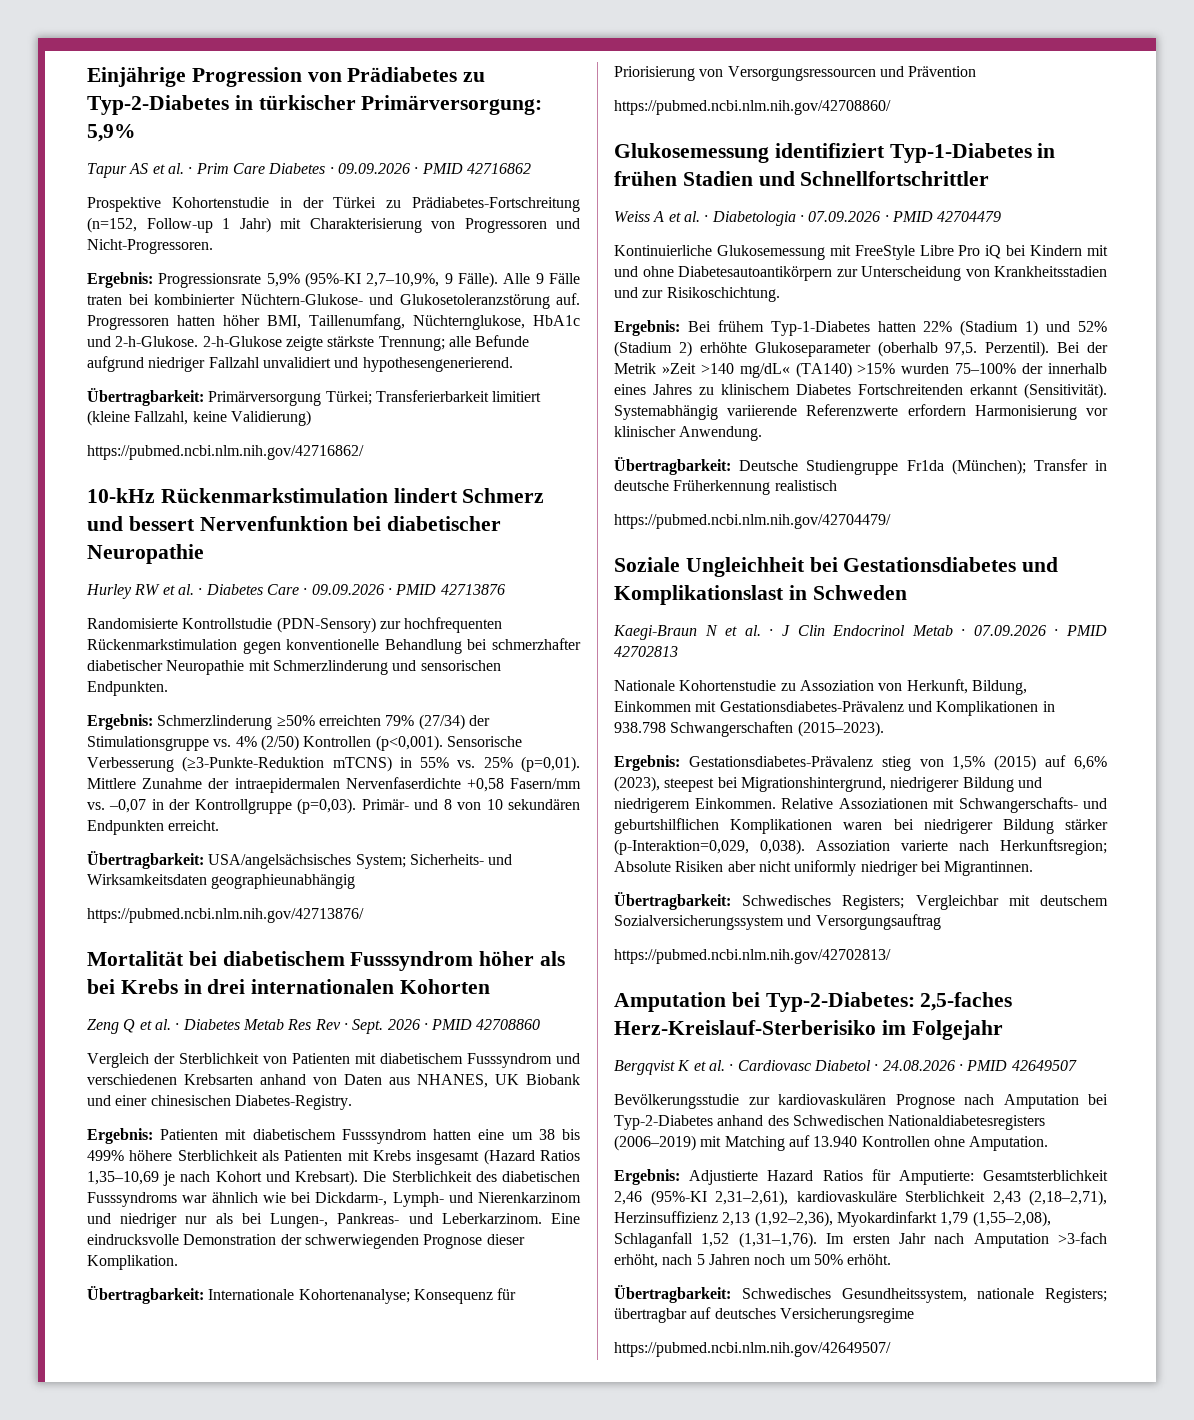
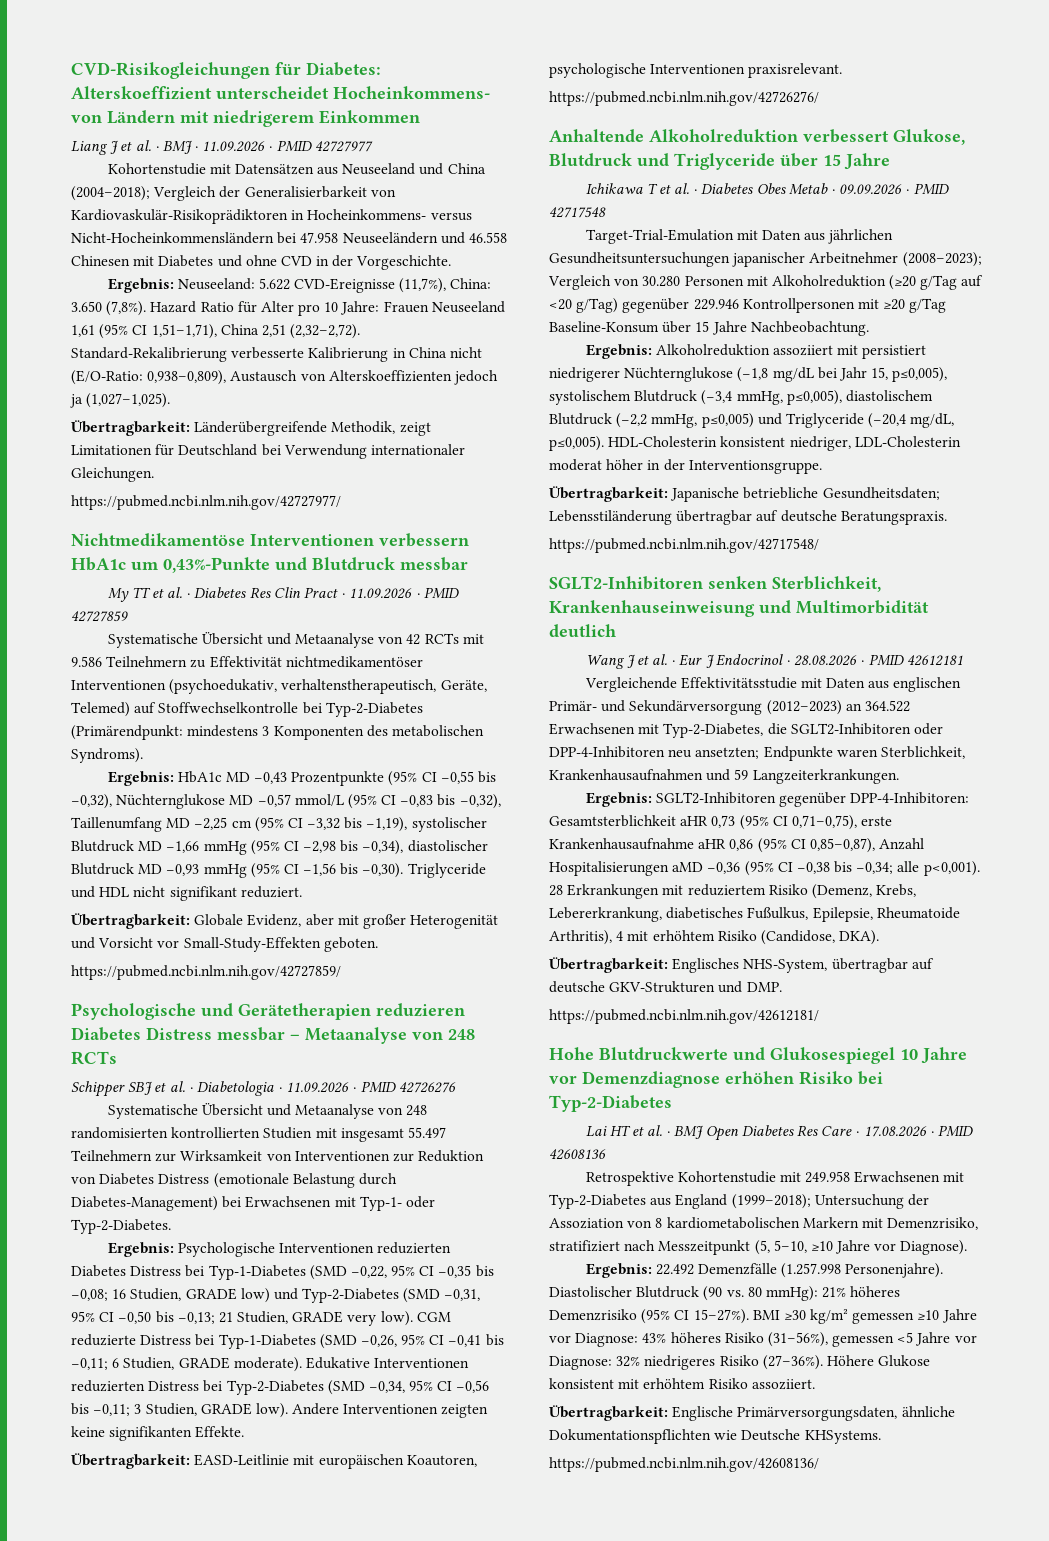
- Einjährige Progression von Prädiabetes zu Typ-2-Diabetes in türkischer Primärversorgung: 5,9%
- Tapur AS et al. · Prim Care Diabetes · 09.09.2026 · PMID 42716862
- Prospektive Kohortenstudie in der Türkei zu Prädiabetes-Fortschreitung (n=152, Follow-up 1 Jahr) mit Charakterisierung von Progressoren und Nicht-Progressoren.
- Ergebnis: Progressionsrate 5,9% (95%-KI 2,7–10,9%, 9 Fälle). Alle 9 Fälle traten bei kombinierter Nüchtern-Glukose- und Glukosetoleranzstörung auf. Progressoren hatten höher BMI, Taillenumfang, Nüchternglukose, HbA1c und 2-h-Glukose. 2-h-Glukose zeigte stärkste Trennung; alle Befunde aufgrund niedriger Fallzahl unvalidiert und hypothesengenerierend.
- Übertragbarkeit: Primärversorgung Türkei; Transferierbarkeit limitiert (kleine Fallzahl, keine Validierung)
- https://pubmed.ncbi.nlm.nih.gov/42716862/
- 10-kHz Rückenmarkstimulation lindert Schmerz und bessert Nervenfunktion bei diabetischer Neuropathie
- Hurley RW et al. · Diabetes Care · 09.09.2026 · PMID 42713876
- Randomisierte Kontrollstudie (PDN-Sensory) zur hochfrequenten Rückenmarkstimulation gegen konventionelle Behandlung bei schmerzhafter diabetischer Neuropathie mit Schmerzlinderung und sensorischen Endpunkten.
- Ergebnis: Schmerzlinderung ≥50% erreichten 79% (27/34) der Stimulationsgruppe vs. 4% (2/50) Kontrollen (p<0,001). Sensorische Verbesserung (≥3-Punkte-Reduktion mTCNS) in 55% vs. 25% (p=0,01). Mittlere Zunahme der intraepidermalen Nervenfaserdichte +0,58 Fasern/mm vs. –0,07 in der Kontrollgruppe (p=0,03). Primär- und 8 von 10 sekundären Endpunkten erreicht.
- Übertragbarkeit: USA/angelsächsisches System; Sicherheits- und Wirksamkeitsdaten geographieunabhängig
- https://pubmed.ncbi.nlm.nih.gov/42713876/
- Mortalität bei diabetischem Fusssyndrom höher als bei Krebs in drei internationalen Kohorten
- Zeng Q et al. · Diabetes Metab Res Rev · Sept. 2026 · PMID 42708860
- Vergleich der Sterblichkeit von Patienten mit diabetischem Fusssyndrom und verschiedenen Krebsarten anhand von Daten aus NHANES, UK Biobank und einer chinesischen Diabetes-Registry.
- Ergebnis: Patienten mit diabetischem Fusssyndrom hatten eine um 38 bis 499% höhere Sterblichkeit als Patienten mit Krebs insgesamt (Hazard Ratios 1,35–10,69 je nach Kohort und Krebsart). Die Sterblichkeit des diabetischen Fusssyndroms war ähnlich wie bei Dickdarm-, Lymph- und Nierenkarzinom und niedriger nur als bei Lungen-, Pankreas- und Leberkarzinom. Eine eindrucksvolle Demonstration der schwerwiegenden Prognose dieser Komplikation.
- Übertragbarkeit: Internationale Kohortenanalyse; Konsequenz für Priorisierung von Versorgungsressourcen und Prävention
- https://pubmed.ncbi.nlm.nih.gov/42708860/
- Glukosemessung identifiziert Typ-1-Diabetes in frühen Stadien und Schnellfortschrittler
- Weiss A et al. · Diabetologia · 07.09.2026 · PMID 42704479
- Kontinuierliche Glukosemessung mit FreeStyle Libre Pro iQ bei Kindern mit und ohne Diabetesautoantikörpern zur Unterscheidung von Krankheitsstadien und zur Risikoschichtung.
- Ergebnis: Bei frühem Typ-1-Diabetes hatten 22% (Stadium 1) und 52% (Stadium 2) erhöhte Glukoseparameter (oberhalb 97,5. Perzentil). Bei der Metrik »Zeit >140 mg/dL« (TA140) >15% wurden 75–100% der innerhalb eines Jahres zu klinischem Diabetes Fortschreitenden erkannt (Sensitivität). Systemabhängig variierende Referenzwerte erfordern Harmonisierung vor klinischer Anwendung.
- Übertragbarkeit: Deutsche Studiengruppe Fr1da (München); Transfer in deutsche Früherkennung realistisch
- https://pubmed.ncbi.nlm.nih.gov/42704479/
- Soziale Ungleichheit bei Gestationsdiabetes und Komplikationslast in Schweden
- Kaegi-Braun N et al. · J Clin Endocrinol Metab · 07.09.2026 · PMID 42702813
- Nationale Kohortenstudie zu Assoziation von Herkunft, Bildung, Einkommen mit Gestationsdiabetes-Prävalenz und Komplikationen in 938.798 Schwangerschaften (2015–2023).
- Ergebnis: Gestationsdiabetes-Prävalenz stieg von 1,5% (2015) auf 6,6% (2023), steepest bei Migrationshintergrund, niedrigerer Bildung und niedrigerem Einkommen. Relative Assoziationen mit Schwangerschafts- und geburtshilflichen Komplikationen waren bei niedrigerer Bildung stärker (p-Interaktion=0,029, 0,038). Assoziation varierte nach Herkunftsregion; Absolute Risiken aber nicht uniformly niedriger bei Migrantinnen.
- Übertragbarkeit: Schwedisches Registers; Vergleichbar mit deutschem Sozialversicherungssystem und Versorgungsauftrag
- https://pubmed.ncbi.nlm.nih.gov/42702813/
- Amputation bei Typ-2-Diabetes: 2,5-faches Herz-Kreislauf-Sterberisiko im Folgejahr
- Bergqvist K et al. · Cardiovasc Diabetol · 24.08.2026 · PMID 42649507
- Bevölkerungsstudie zur kardiovaskulären Prognose nach Amputation bei Typ-2-Diabetes anhand des Schwedischen Nationaldiabetesregisters (2006–2019) mit Matching auf 13.940 Kontrollen ohne Amputation.
- Ergebnis: Adjustierte Hazard Ratios für Amputierte: Gesamtsterblichkeit 2,46 (95%-KI 2,31–2,61), kardiovaskuläre Sterblichkeit 2,43 (2,18–2,71), Herzinsuffizienz 2,13 (1,92–2,36), Myokardinfarkt 1,79 (1,55–2,08), Schlaganfall 1,52 (1,31–1,76). Im ersten Jahr nach Amputation >3-fach erhöht, nach 5 Jahren noch um 50% erhöht.
- Übertragbarkeit: Schwedisches Gesundheitssystem, nationale Registers; übertragbar auf deutsches Versicherungsregime
- https://pubmed.ncbi.nlm.nih.gov/42649507/
+ CVD-Risikogleichungen für Diabetes: Alterskoeffizient unterscheidet Hocheinkommens- von Ländern mit niedrigerem Einkommen
+ Liang J et al. · BMJ · 11.09.2026 · PMID 42727977
+ Kohortenstudie mit Datensätzen aus Neuseeland und China (2004–2018); Vergleich der Generalisierbarkeit von Kardiovaskulär-Risikoprädiktoren in Hocheinkommens- versus Nicht-Hocheinkommensländern bei 47.958 Neuseeländern und 46.558 Chinesen mit Diabetes und ohne CVD in der Vorgeschichte.
+ Ergebnis: Neuseeland: 5.622 CVD-Ereignisse (11,7%), China: 3.650 (7,8%). Hazard Ratio für Alter pro 10 Jahre: Frauen Neuseeland 1,61 (95% CI 1,51–1,71), China 2,51 (2,32–2,72). Standard-Rekalibrierung verbesserte Kalibrierung in China nicht (E/O-Ratio: 0,938–0,809), Austausch von Alterskoeffizienten jedoch ja (1,027–1,025).
+ Übertragbarkeit: Länderübergreifende Methodik, zeigt Limitationen für Deutschland bei Verwendung internationaler Gleichungen.
+ https://pubmed.ncbi.nlm.nih.gov/42727977/
+ Nichtmedikamentöse Interventionen verbessern HbA1c um 0,43%-Punkte und Blutdruck messbar
+ My TT et al. · Diabetes Res Clin Pract · 11.09.2026 · PMID 42727859
+ Systematische Übersicht und Metaanalyse von 42 RCTs mit 9.586 Teilnehmern zu Effektivität nichtmedikamentöser Interventionen (psychoedukativ, verhaltenstherapeutisch, Geräte, Telemed) auf Stoffwechselkontrolle bei Typ-2-Diabetes (Primärendpunkt: mindestens 3 Komponenten des metabolischen Syndroms).
+ Ergebnis: HbA1c MD −0,43 Prozentpunkte (95% CI −0,55 bis −0,32), Nüchternglukose MD −0,57 mmol/L (95% CI −0,83 bis −0,32), Taillenumfang MD −2,25 cm (95% CI −3,32 bis −1,19), systolischer Blutdruck MD −1,66 mmHg (95% CI −2,98 bis −0,34), diastolischer Blutdruck MD −0,93 mmHg (95% CI −1,56 bis −0,30). Triglyceride und HDL nicht signifikant reduziert.
+ Übertragbarkeit: Globale Evidenz, aber mit großer Heterogenität und Vorsicht vor Small-Study-Effekten geboten.
+ https://pubmed.ncbi.nlm.nih.gov/42727859/
+ Psychologische und Gerätetherapien reduzieren Diabetes Distress messbar – Metaanalyse von 248 RCTs
+ Schipper SBJ et al. · Diabetologia · 11.09.2026 · PMID 42726276
+ Systematische Übersicht und Metaanalyse von 248 randomisierten kontrollierten Studien mit insgesamt 55.497 Teilnehmern zur Wirksamkeit von Interventionen zur Reduktion von Diabetes Distress (emotionale Belastung durch Diabetes-Management) bei Erwachsenen mit Typ-1- oder Typ-2-Diabetes.
+ Ergebnis: Psychologische Interventionen reduzierten Diabetes Distress bei Typ-1-Diabetes (SMD −0,22, 95% CI −0,35 bis −0,08; 16 Studien, GRADE low) und Typ-2-Diabetes (SMD −0,31, 95% CI −0,50 bis −0,13; 21 Studien, GRADE very low). CGM reduzierte Distress bei Typ-1-Diabetes (SMD −0,26, 95% CI −0,41 bis −0,11; 6 Studien, GRADE moderate). Edukative Interventionen reduzierten Distress bei Typ-2-Diabetes (SMD −0,34, 95% CI −0,56 bis −0,11; 3 Studien, GRADE low). Andere Interventionen zeigten keine signifikanten Effekte.
+ Übertragbarkeit: EASD-Leitlinie mit europäischen Koautoren, psychologische Interventionen praxisrelevant.
+ https://pubmed.ncbi.nlm.nih.gov/42726276/
+ Anhaltende Alkoholreduktion verbessert Glukose, Blutdruck und Triglyceride über 15 Jahre
+ Ichikawa T et al. · Diabetes Obes Metab · 09.09.2026 · PMID 42717548
+ Target-Trial-Emulation mit Daten aus jährlichen Gesundheitsuntersuchungen japanischer Arbeitnehmer (2008–2023); Vergleich von 30.280 Personen mit Alkoholreduktion (≥20 g/Tag auf <20 g/Tag) gegenüber 229.946 Kontrollpersonen mit ≥20 g/Tag Baseline-Konsum über 15 Jahre Nachbeobachtung.
+ Ergebnis: Alkoholreduktion assoziiert mit persistiert niedrigerer Nüchternglukose (−1,8 mg/dL bei Jahr 15, p≤0,005), systolischem Blutdruck (−3,4 mmHg, p≤0,005), diastolischem Blutdruck (−2,2 mmHg, p≤0,005) und Triglyceride (−20,4 mg/dL, p≤0,005). HDL-Cholesterin konsistent niedriger, LDL-Cholesterin moderat höher in der Interventionsgruppe.
+ Übertragbarkeit: Japanische betriebliche Gesundheitsdaten; Lebensstiländerung übertragbar auf deutsche Beratungspraxis.
+ https://pubmed.ncbi.nlm.nih.gov/42717548/
+ SGLT2-Inhibitoren senken Sterblichkeit, Krankenhauseinweisung und Multimorbidität deutlich
+ Wang J et al. · Eur J Endocrinol · 28.08.2026 · PMID 42612181
+ Vergleichende Effektivitätsstudie mit Daten aus englischen Primär- und Sekundärversorgung (2012–2023) an 364.522 Erwachsenen mit Typ-2-Diabetes, die SGLT2-Inhibitoren oder DPP-4-Inhibitoren neu ansetzten; Endpunkte waren Sterblichkeit, Krankenhausaufnahmen und 59 Langzeiterkrankungen.
+ Ergebnis: SGLT2-Inhibitoren gegenüber DPP-4-Inhibitoren: Gesamtsterblichkeit aHR 0,73 (95% CI 0,71–0,75), erste Krankenhausaufnahme aHR 0,86 (95% CI 0,85–0,87), Anzahl Hospitalisierungen aMD −0,36 (95% CI −0,38 bis −0,34; alle p<0,001). 28 Erkrankungen mit reduziertem Risiko (Demenz, Krebs, Lebererkrankung, diabetisches Fußulkus, Epilepsie, Rheumatoide Arthritis), 4 mit erhöhtem Risiko (Candidose, DKA).
+ Übertragbarkeit: Englisches NHS-System, übertragbar auf deutsche GKV-Strukturen und DMP.
+ https://pubmed.ncbi.nlm.nih.gov/42612181/
+ Hohe Blutdruckwerte und Glukosespiegel 10 Jahre vor Demenzdiagnose erhöhen Risiko bei Typ-2-Diabetes
+ Lai HT et al. · BMJ Open Diabetes Res Care · 17.08.2026 · PMID 42608136
+ Retrospektive Kohortenstudie mit 249.958 Erwachsenen mit Typ-2-Diabetes aus England (1999–2018); Untersuchung der Assoziation von 8 kardiometabolischen Markern mit Demenzrisiko, stratifiziert nach Messzeitpunkt (5, 5–10, ≥10 Jahre vor Diagnose).
+ Ergebnis: 22.492 Demenzfälle (1.257.998 Personenjahre). Diastolischer Blutdruck (90 vs. 80 mmHg): 21% höheres Demenzrisiko (95% CI 15–27%). BMI ≥30 kg/m² gemessen ≥10 Jahre vor Diagnose: 43% höheres Risiko (31–56%), gemessen <5 Jahre vor Diagnose: 32% niedrigeres Risiko (27–36%). Höhere Glukose konsistent mit erhöhtem Risiko assoziiert.
+ Übertragbarkeit: Englische Primärversorgungsdaten, ähnliche Dokumentationspflichten wie Deutsche KHSystems.
+ https://pubmed.ncbi.nlm.nih.gov/42608136/

